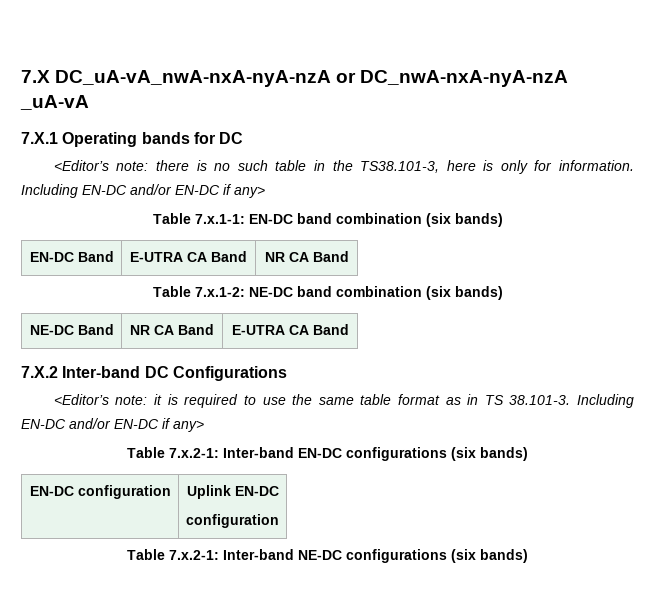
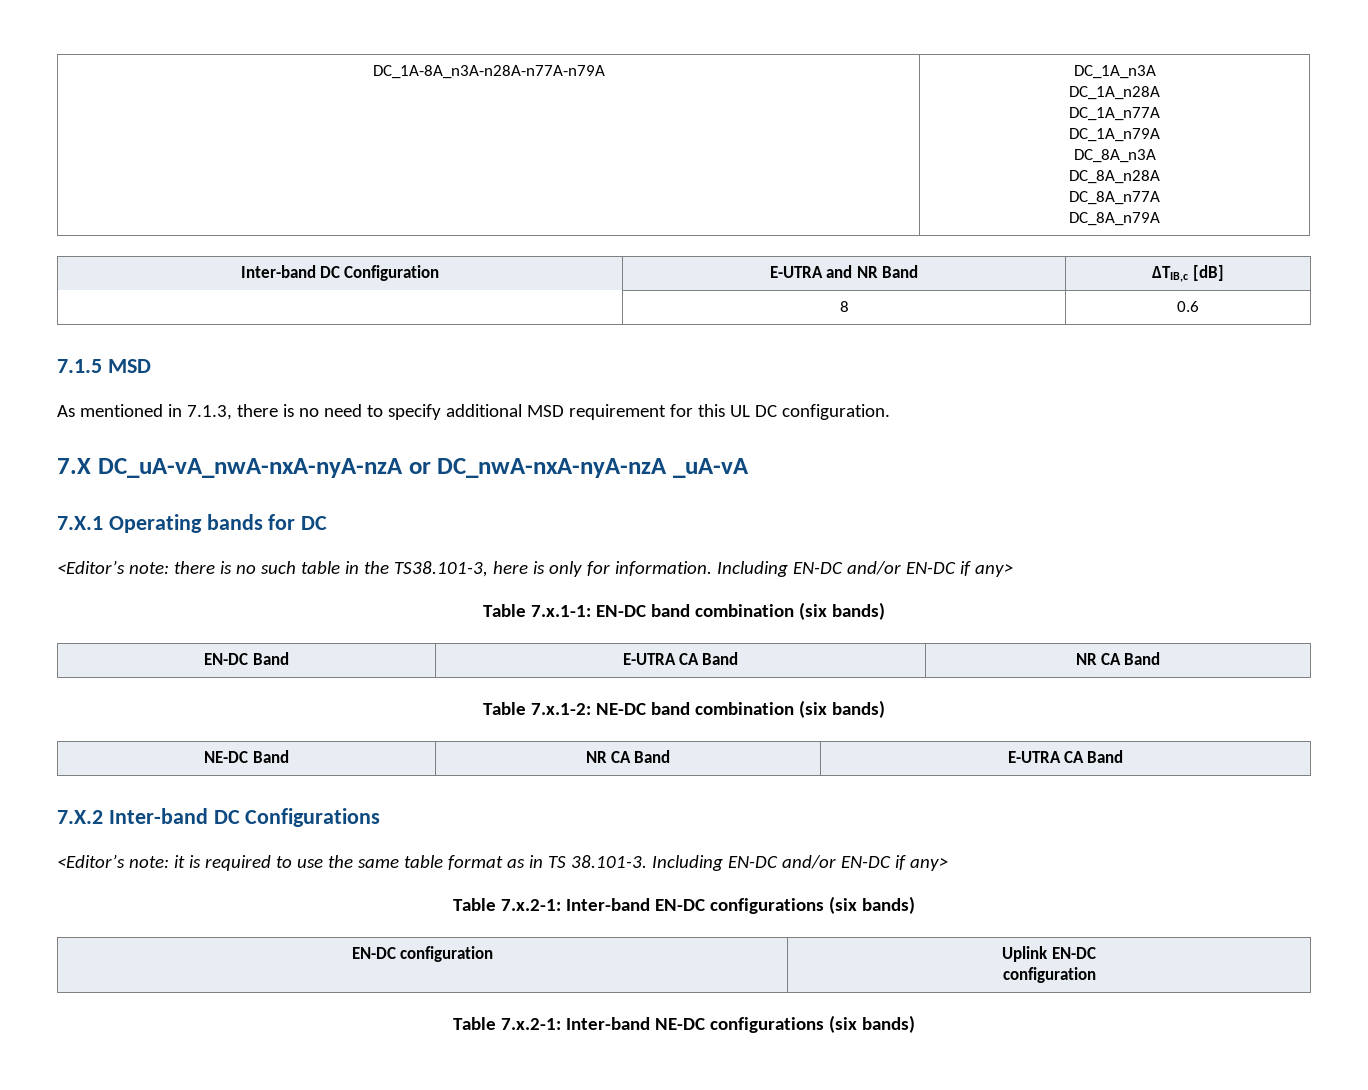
+ DC_1A-8A_n3A-n28A-n77A-n79A | DC_1A_n3A
+ DC_1A_n28A
+ DC_1A_n77A
+ DC_1A_n79A
+ DC_8A_n3A
+ DC_8A_n28A
+ DC_8A_n77A
+ DC_8A_n79A
+ Inter-band DC Configuration | E-UTRA and NR Band | ΔTIB,c [dB]
+ | 8 | 0.6
+ 7.1.5 MSD
+ As mentioned in 7.1.3, there is no need to specify additional MSD requirement for this UL DC configuration.

